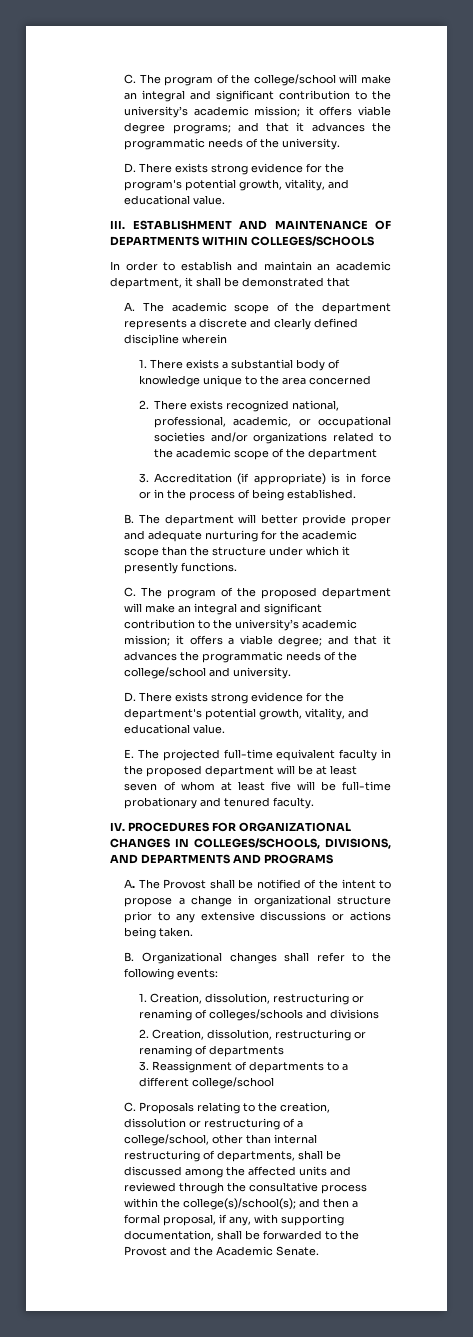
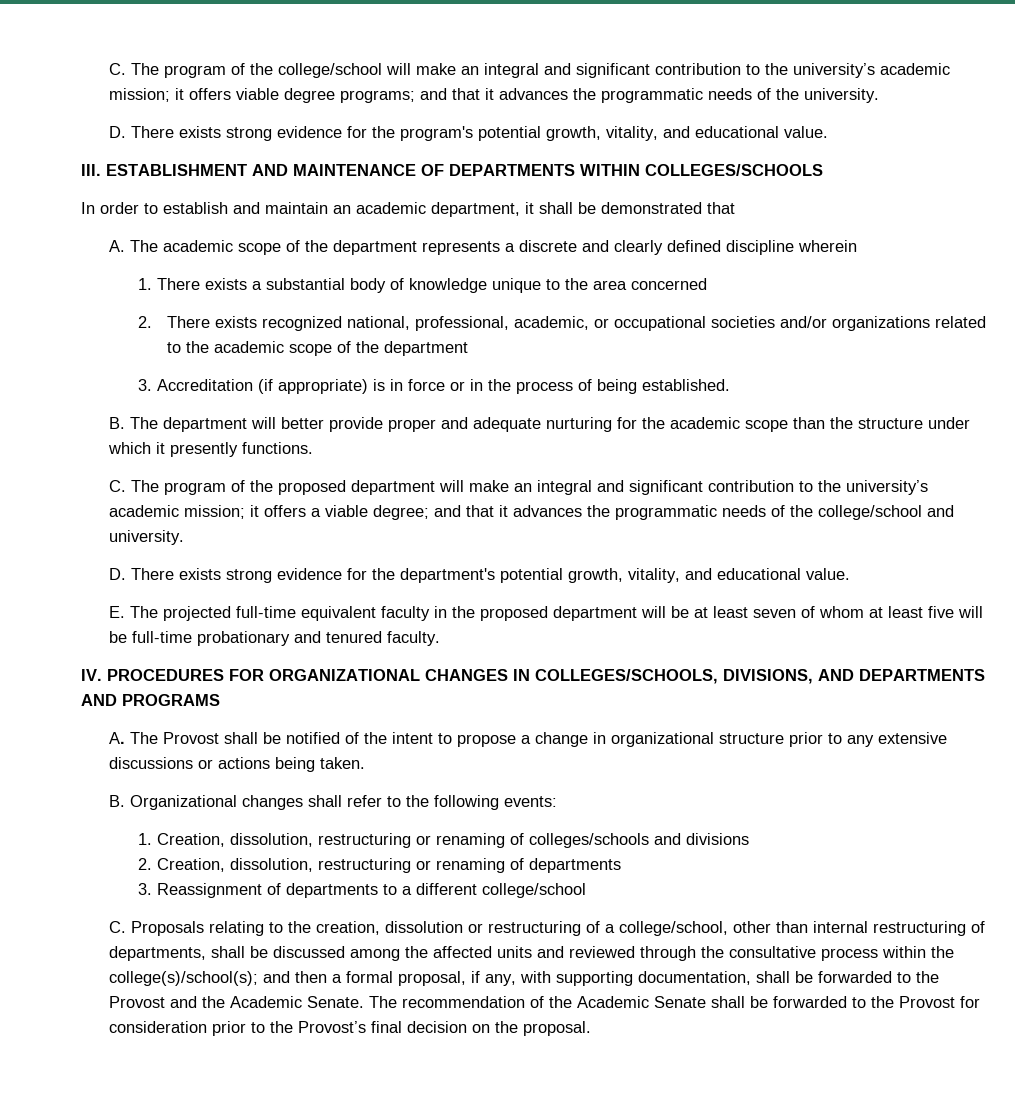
+ The recommendation of the Academic Senate shall be forwarded to the Provost for consideration prior to the Provost’s final decision on the proposal.

